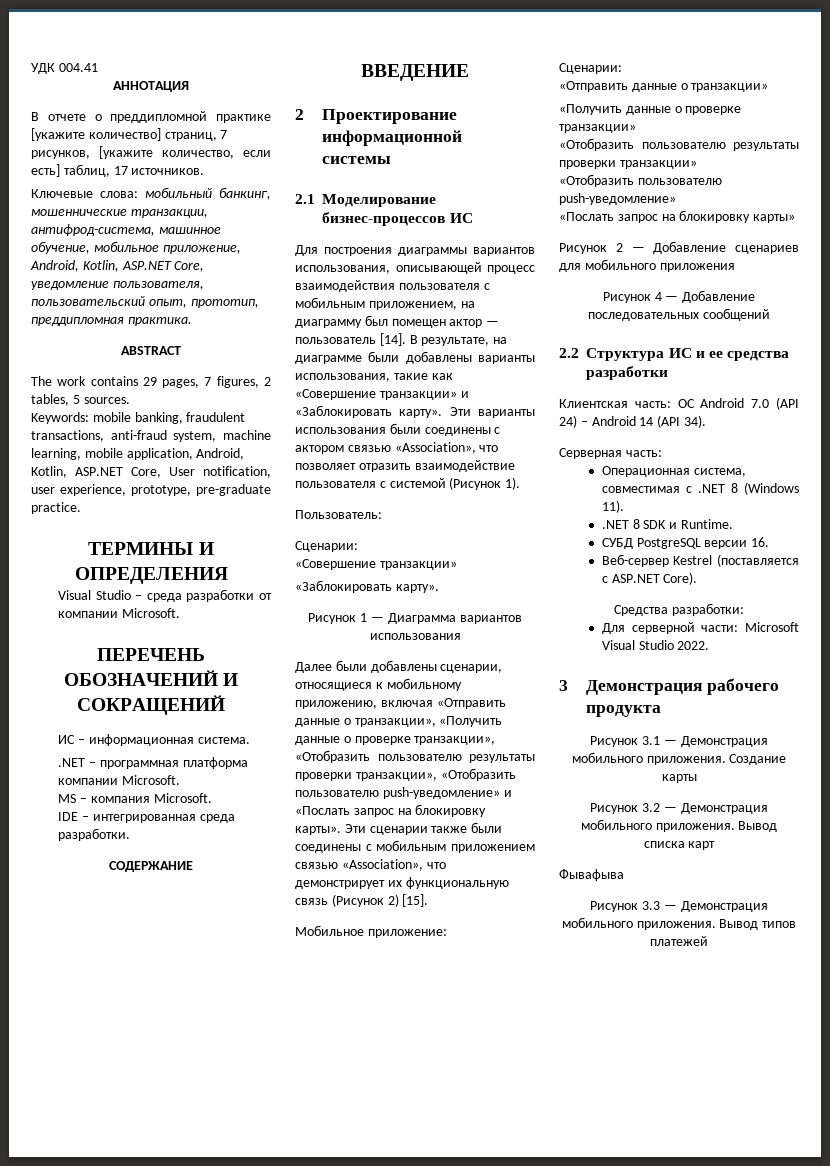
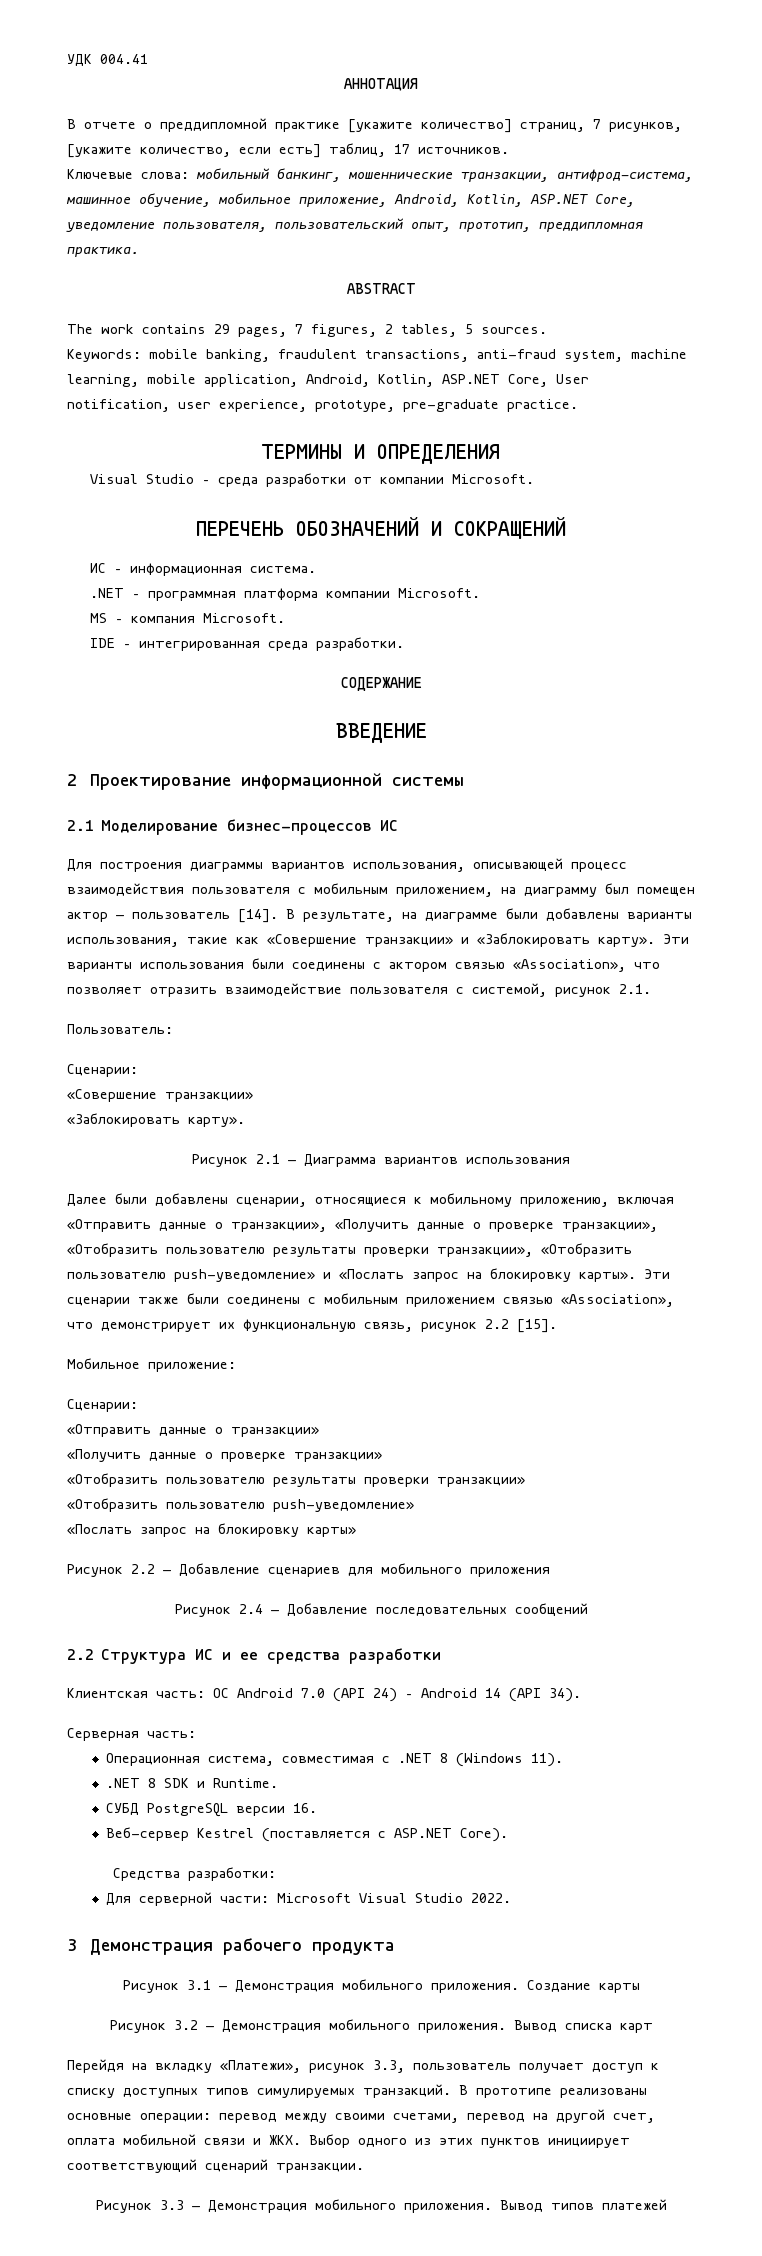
- Эти варианты использования были соединены с актором связью «Association», что позволяет отразить взаимодействие пользователя с системой (Рисунок 1).
+ Эти варианты использования были соединены с актором связью «Association», что позволяет отразить взаимодействие пользователя с системой, рисунок 2.1.
- Рисунок 1 — Диаграмма вариантов использования
+ Рисунок 2.1 — Диаграмма вариантов использования
- Эти сценарии также были соединены с мобильным приложением связью «Association», что демонстрирует их функциональную связь (Рисунок 2) [15].
+ Эти сценарии также были соединены с мобильным приложением связью «Association», что демонстрирует их функциональную связь, рисунок 2.2 [15].
- Рисунок 2 — Добавление сценариев для мобильного приложения
+ Рисунок 2.2 — Добавление сценариев для мобильного приложения
- Рисунок 4 — Добавление последовательных сообщений
+ Рисунок 2.4 — Добавление последовательных сообщений
- Фывафыва
+ Перейдя на вкладку «Платежи», рисунок 3.3, пользователь получает доступ к списку доступных типов симулируемых транзакций. В прототипе реализованы основные операции: перевод между своими счетами, перевод на другой счет, оплата мобильной связи и ЖКХ. Выбор одного из этих пунктов инициирует соответствующий сценарий транзакции.

